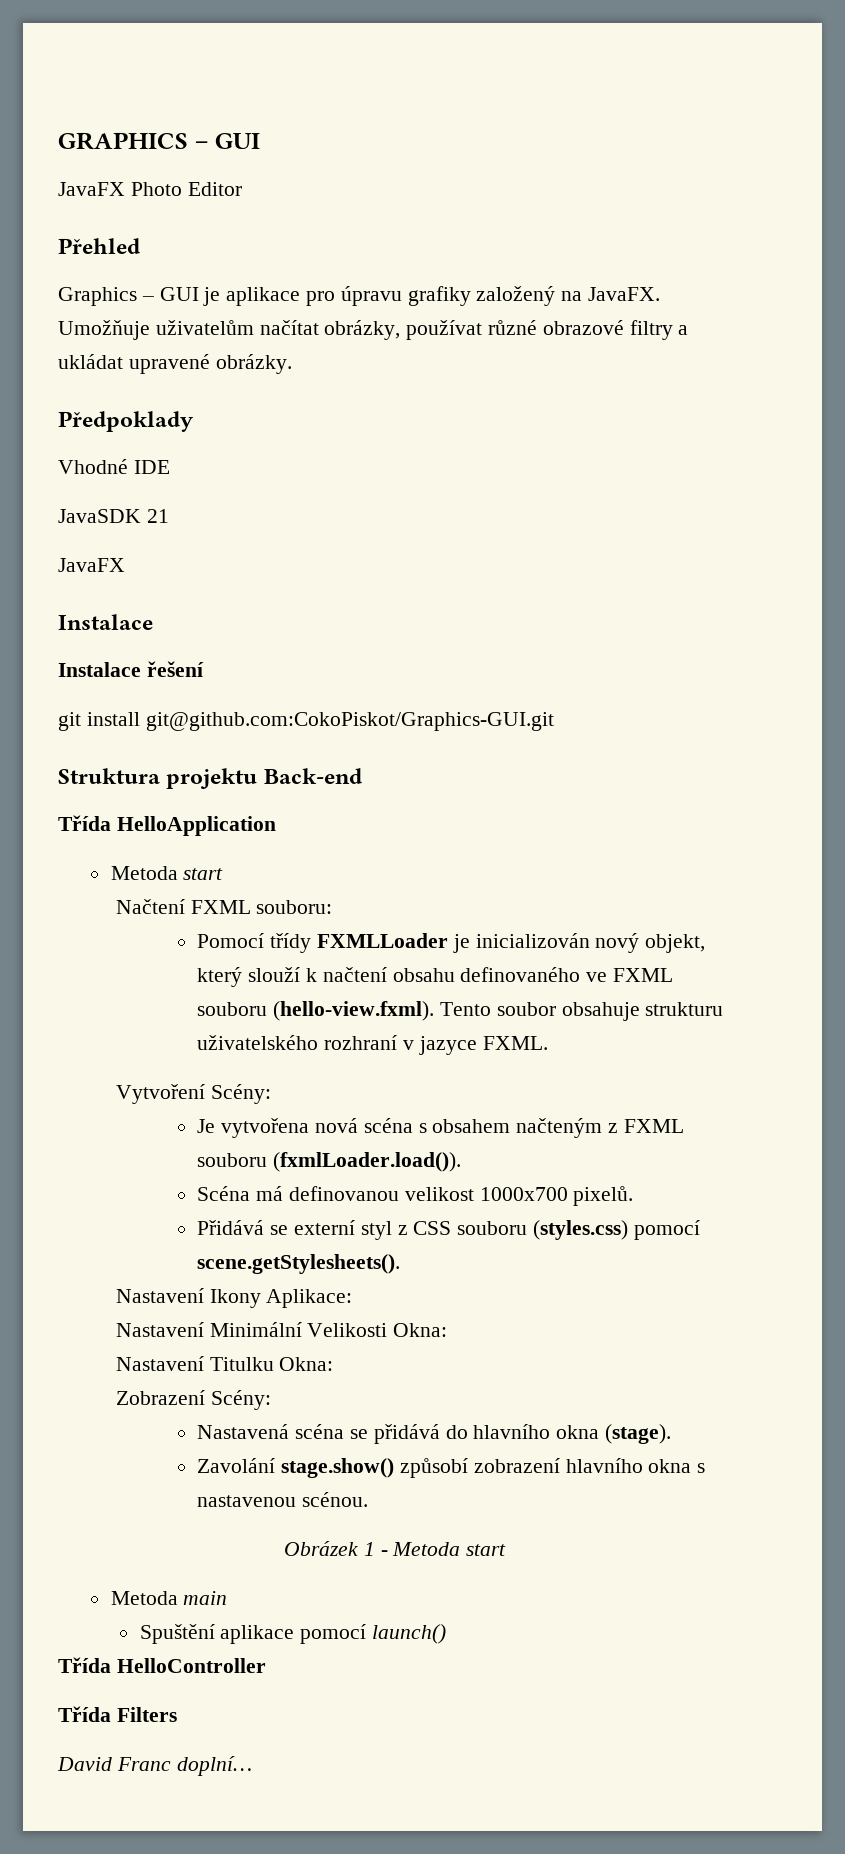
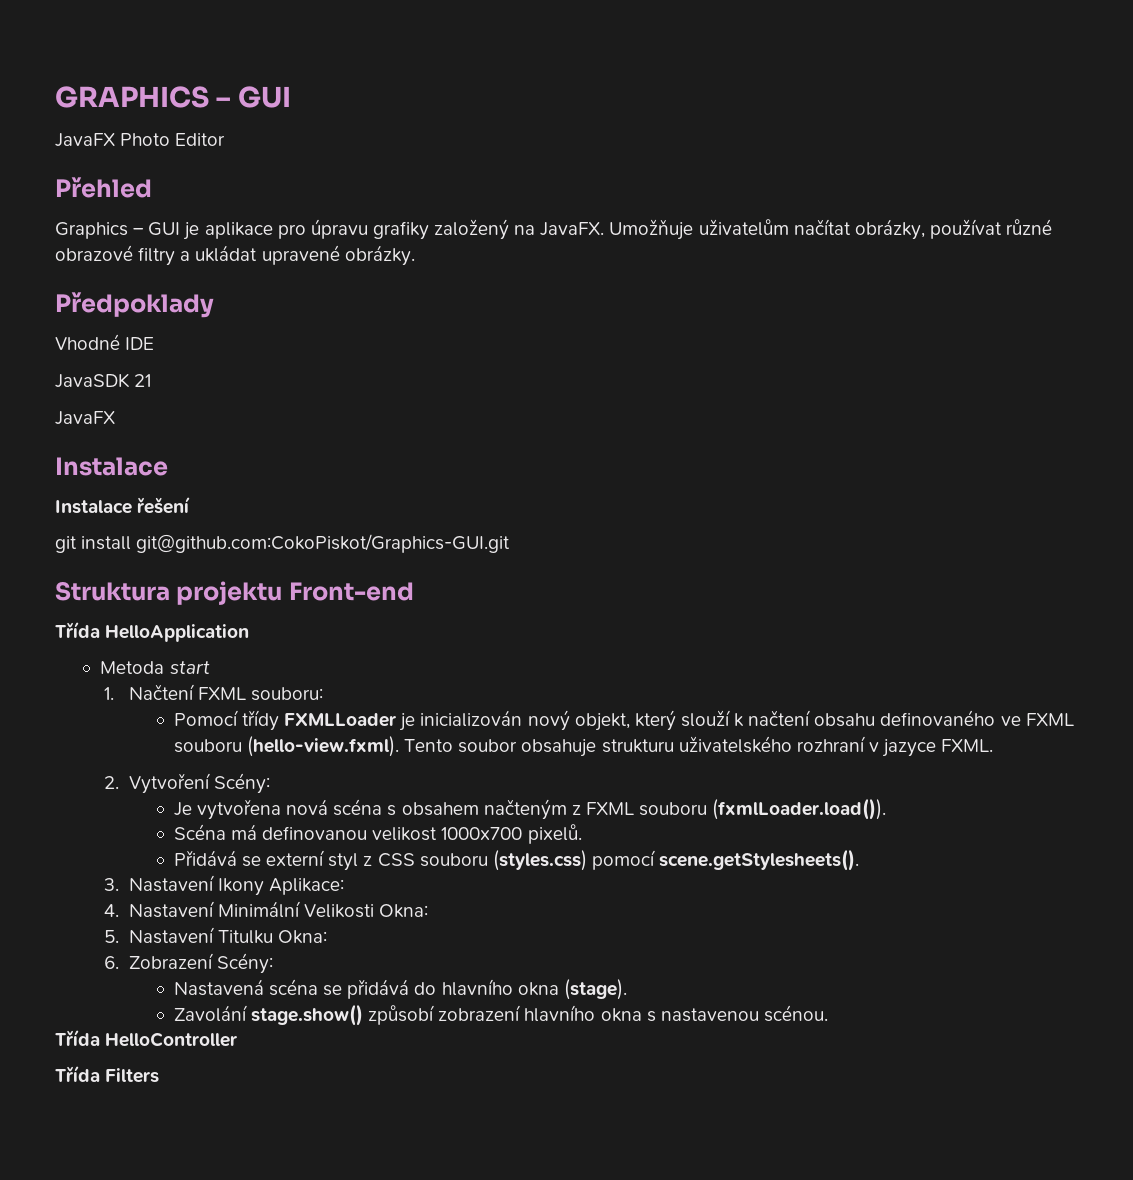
- Struktura projektu Back-end
+ Struktura projektu Front-end
- Načtení FXML souboru:
+ 1. Načtení FXML souboru:
- Vytvoření Scény:
+ 2. Vytvoření Scény:
- Nastavení Ikony Aplikace:
+ 3. Nastavení Ikony Aplikace:
- Nastavení Minimální Velikosti Okna:
+ 4. Nastavení Minimální Velikosti Okna:
- Nastavení Titulku Okna:
+ 5. Nastavení Titulku Okna:
- Zobrazení Scény:
+ 6. Zobrazení Scény:
- Obrázek 1 - Metoda start
- Metoda main
- Spuštění aplikace pomocí launch()
- David Franc doplní…

